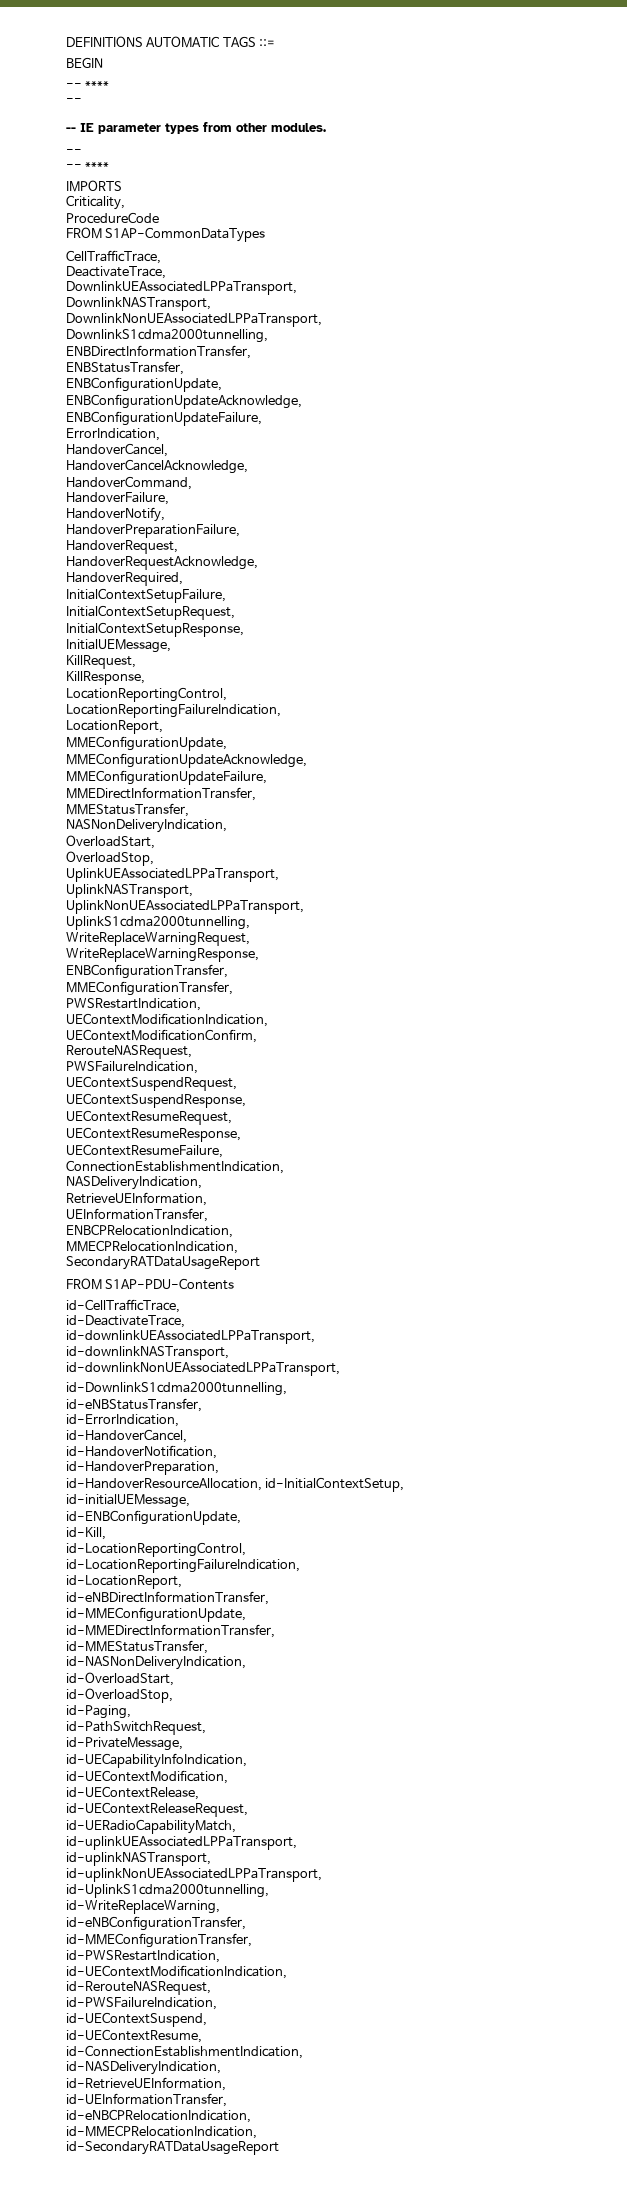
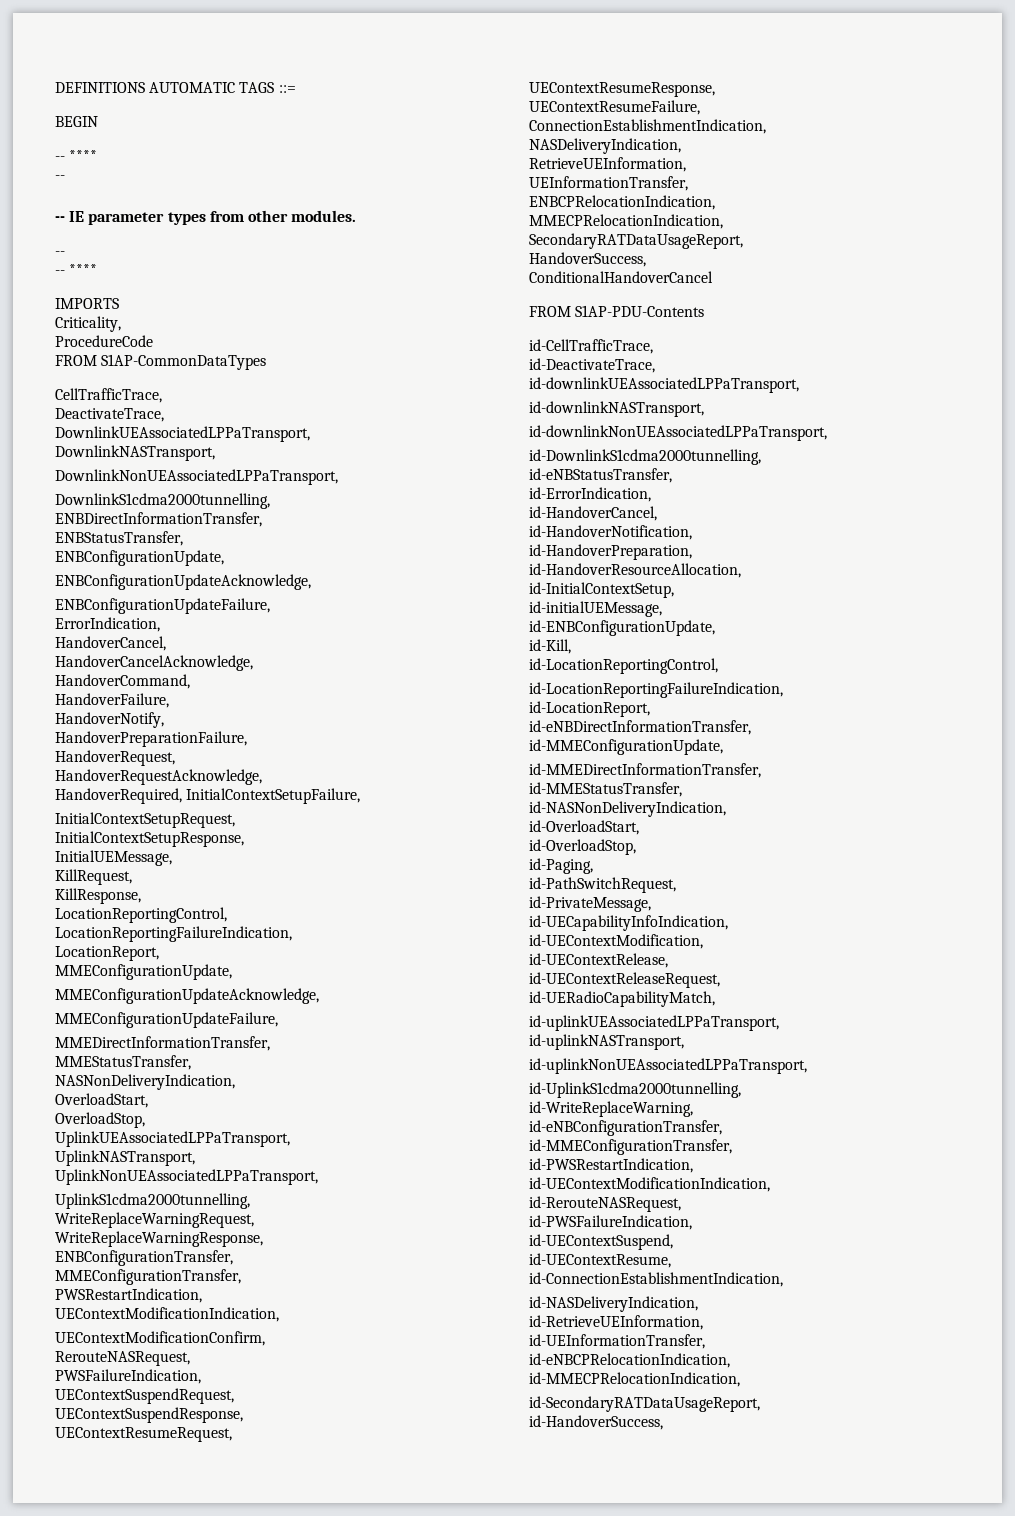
- HandoverRequired,
- InitialContextSetupFailure,
+ HandoverRequired, InitialContextSetupFailure,
- SecondaryRATDataUsageReport
+ SecondaryRATDataUsageReport,
+ HandoverSuccess,
+ ConditionalHandoverCancel
- id-HandoverResourceAllocation, id-InitialContextSetup,
+ id-HandoverResourceAllocation,
+ id-InitialContextSetup,
- id-SecondaryRATDataUsageReport
+ id-SecondaryRATDataUsageReport,
+ id-HandoverSuccess,

